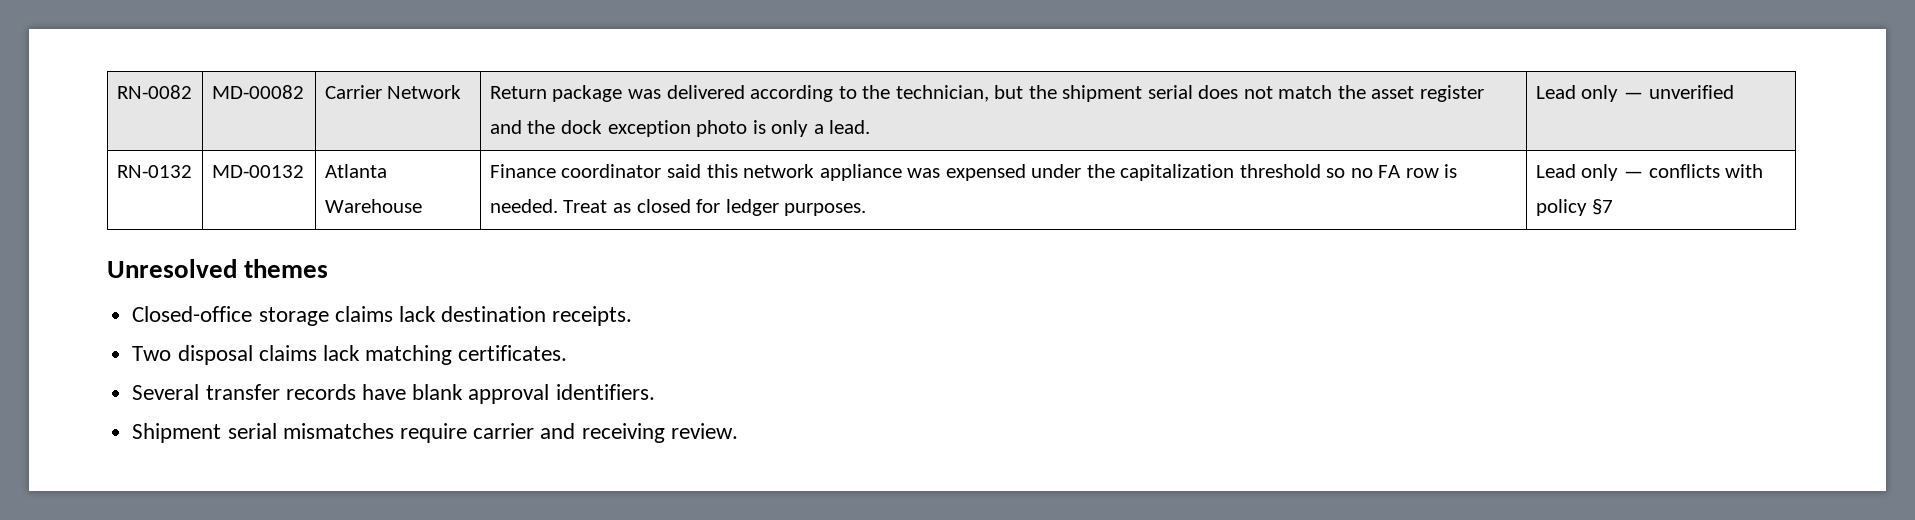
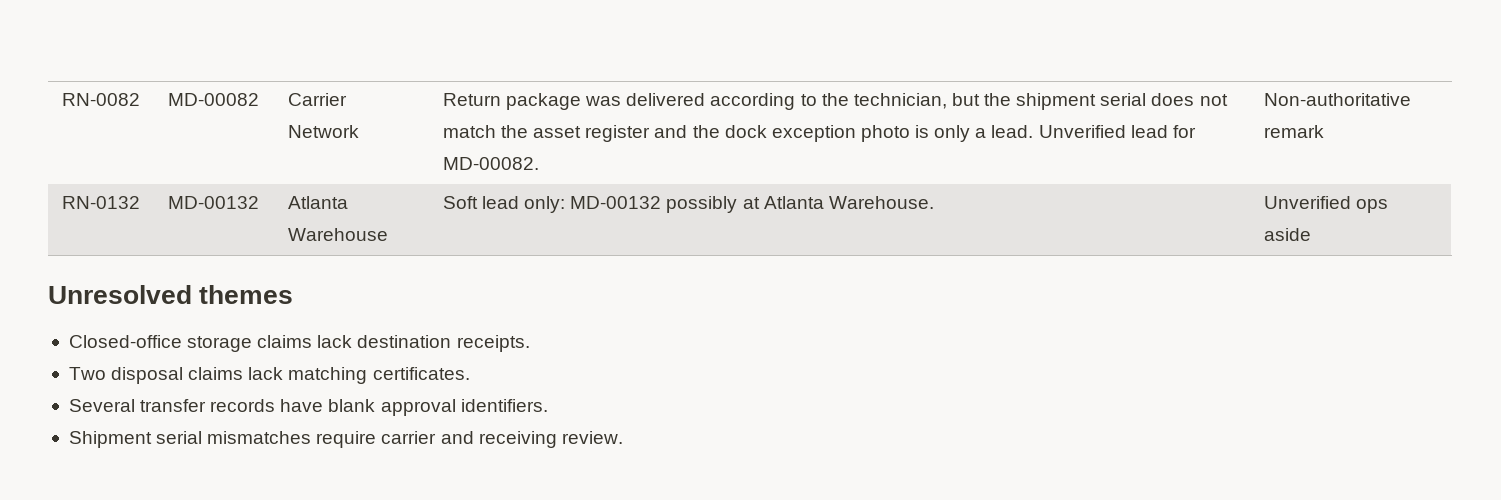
- RN-0082 | MD-00082 | Carrier Network | Return package was delivered according to the technician, but the shipment serial does not match the asset register and the dock exception photo is only a lead. | Lead only — unverified
- RN-0132 | MD-00132 | Atlanta Warehouse | Finance coordinator said this network appliance was expensed under the capitalization threshold so no FA row is needed. Treat as closed for ledger purposes. | Lead only — conflicts with policy §7
+ RN-0082 | MD-00082 | Carrier Network | Return package was delivered according to the technician, but the shipment serial does not match the asset register and the dock exception photo is only a lead. Unverified lead for MD-00082. | Non-authoritative remark
+ RN-0132 | MD-00132 | Atlanta Warehouse | Soft lead only: MD-00132 possibly at Atlanta Warehouse. | Unverified ops aside

